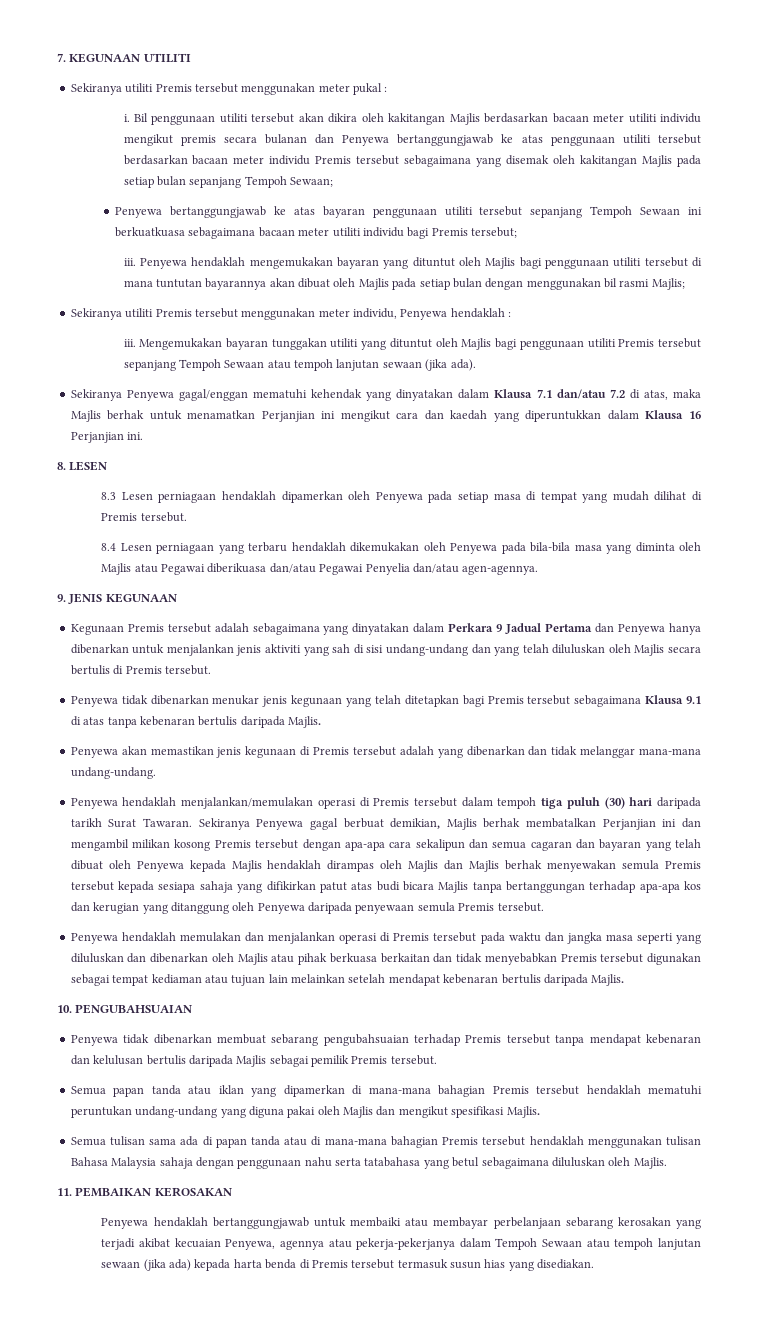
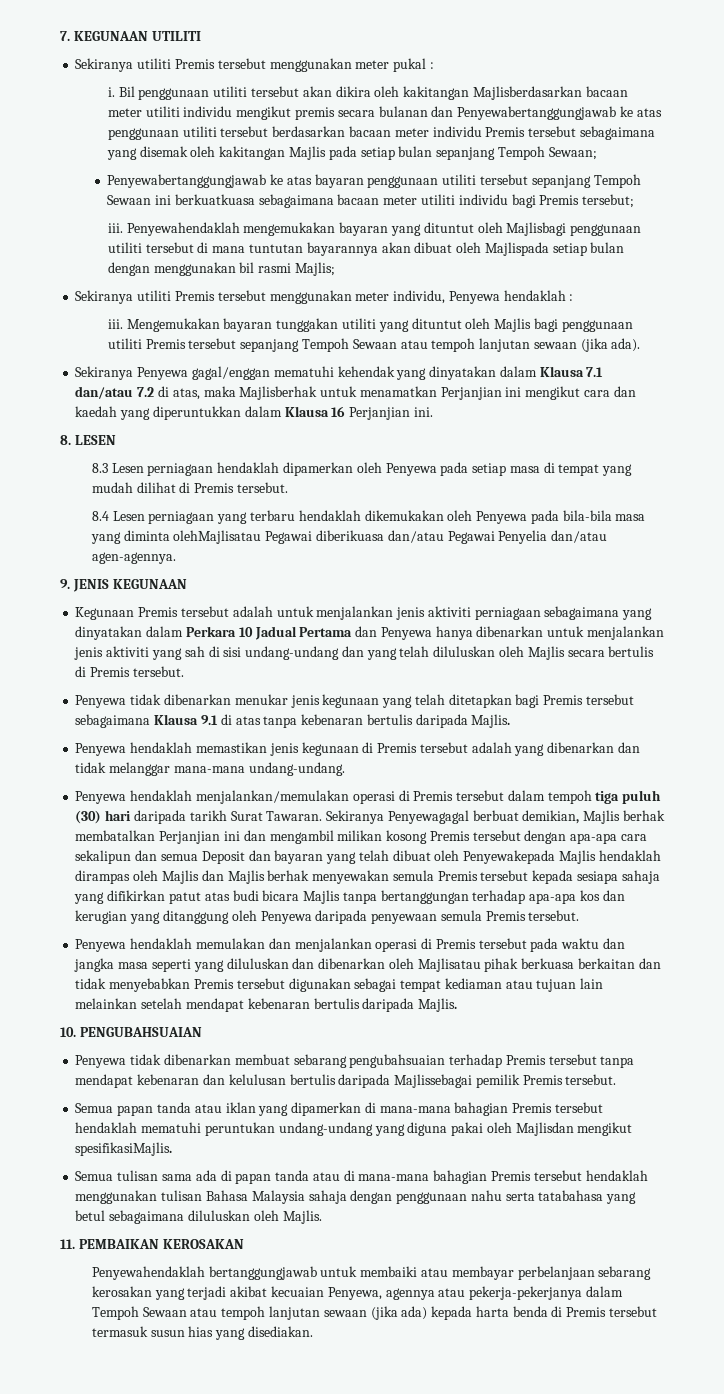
- Bil penggunaan utiliti tersebut akan dikira oleh kakitangan Majlis berdasarkan bacaan meter utiliti individu mengikut premis secara bulanan dan Penyewa bertanggungjawab ke atas penggunaan utiliti tersebut berdasarkan bacaan meter individu Premis tersebut sebagaimana yang disemak oleh kakitangan Majlis pada setiap bulan sepanjang Tempoh Sewaan;
+ Bil penggunaan utiliti tersebut akan dikira oleh kakitangan Majlisberdasarkan bacaan meter utiliti individu mengikut premis secara bulanan dan Penyewabertanggungjawab ke atas penggunaan utiliti tersebut berdasarkan bacaan meter individu Premis tersebut sebagaimana yang disemak oleh kakitangan Majlis pada setiap bulan sepanjang Tempoh Sewaan;
- Penyewa bertanggungjawab ke atas bayaran penggunaan utiliti tersebut sepanjang Tempoh Sewaan ini berkuatkuasa sebagaimana bacaan meter utiliti individu bagi Premis tersebut;
+ Penyewabertanggungjawab ke atas bayaran penggunaan utiliti tersebut sepanjang Tempoh Sewaan ini berkuatkuasa sebagaimana bacaan meter utiliti individu bagi Premis tersebut;
- Penyewa hendaklah mengemukakan bayaran yang dituntut oleh Majlis bagi penggunaan utiliti tersebut di mana tuntutan bayarannya akan dibuat oleh Majlis pada setiap bulan dengan menggunakan bil rasmi Majlis;
+ Penyewahendaklah mengemukakan bayaran yang dituntut oleh Majlisbagi penggunaan utiliti tersebut di mana tuntutan bayarannya akan dibuat oleh Majlispada setiap bulan dengan menggunakan bil rasmi Majlis;
- Sekiranya Penyewa gagal/enggan mematuhi kehendak yang dinyatakan dalam Klausa 7.1 dan/atau 7.2 di atas, maka Majlis berhak untuk menamatkan Perjanjian ini mengikut cara dan kaedah yang diperuntukkan dalam Klausa 16 Perjanjian ini.
+ Sekiranya Penyewa gagal/enggan mematuhi kehendak yang dinyatakan dalam Klausa 7.1 dan/atau 7.2 di atas, maka Majlisberhak untuk menamatkan Perjanjian ini mengikut cara dan kaedah yang diperuntukkan dalam Klausa 16 Perjanjian ini.
- 8.4 Lesen perniagaan yang terbaru hendaklah dikemukakan oleh Penyewa pada bila-bila masa yang diminta oleh Majlis atau Pegawai diberikuasa dan/atau Pegawai Penyelia dan/atau agen-agennya.
+ 8.4 Lesen perniagaan yang terbaru hendaklah dikemukakan oleh Penyewa pada bila-bila masa yang diminta olehMajlisatau Pegawai diberikuasa dan/atau Pegawai Penyelia dan/atau agen-agennya.
- Kegunaan Premis tersebut adalah sebagaimana yang dinyatakan dalam Perkara 9 Jadual Pertama dan Penyewa hanya dibenarkan untuk menjalankan jenis aktiviti yang sah di sisi undang-undang dan yang telah diluluskan oleh Majlis secara bertulis di Premis tersebut.
+ Kegunaan Premis tersebut adalah untuk menjalankan jenis aktiviti perniagaan sebagaimana yang dinyatakan dalam Perkara 10 Jadual Pertama dan Penyewa hanya dibenarkan untuk menjalankan jenis aktiviti yang sah di sisi undang-undang dan yang telah diluluskan oleh Majlis secara bertulis di Premis tersebut.
- Penyewa akan memastikan jenis kegunaan di Premis tersebut adalah yang dibenarkan dan tidak melanggar mana-mana undang-undang.
+ Penyewa hendaklah memastikan jenis kegunaan di Premis tersebut adalah yang dibenarkan dan tidak melanggar mana-mana undang-undang.
- Sekiranya Penyewa gagal berbuat demikian, Majlis berhak membatalkan Perjanjian ini dan mengambil milikan kosong Premis tersebut dengan apa-apa cara sekalipun dan semua cagaran dan bayaran yang telah dibuat oleh Penyewa kepada Majlis hendaklah dirampas oleh Majlis dan Majlis berhak menyewakan semula Premis tersebut kepada sesiapa sahaja yang difikirkan patut atas budi bicara Majlis tanpa bertanggungan terhadap apa-apa kos dan kerugian yang ditanggung oleh Penyewa daripada penyewaan semula Premis tersebut.
+ Sekiranya Penyewagagal berbuat demikian, Majlis berhak membatalkan Perjanjian ini dan mengambil milikan kosong Premis tersebut dengan apa-apa cara sekalipun dan semua Deposit dan bayaran yang telah dibuat oleh Penyewakepada Majlis hendaklah dirampas oleh Majlis dan Majlis berhak menyewakan semula Premis tersebut kepada sesiapa sahaja yang difikirkan patut atas budi bicara Majlis tanpa bertanggungan terhadap apa-apa kos dan kerugian yang ditanggung oleh Penyewa daripada penyewaan semula Premis tersebut.
- Penyewa hendaklah memulakan dan menjalankan operasi di Premis tersebut pada waktu dan jangka masa seperti yang diluluskan dan dibenarkan oleh Majlis atau pihak berkuasa berkaitan dan tidak menyebabkan Premis tersebut digunakan sebagai tempat kediaman atau tujuan lain melainkan setelah mendapat kebenaran bertulis daripada Majlis.
+ Penyewa hendaklah memulakan dan menjalankan operasi di Premis tersebut pada waktu dan jangka masa seperti yang diluluskan dan dibenarkan oleh Majlisatau pihak berkuasa berkaitan dan tidak menyebabkan Premis tersebut digunakan sebagai tempat kediaman atau tujuan lain melainkan setelah mendapat kebenaran bertulis daripada Majlis.
- Penyewa tidak dibenarkan membuat sebarang pengubahsuaian terhadap Premis tersebut tanpa mendapat kebenaran dan kelulusan bertulis daripada Majlis sebagai pemilik Premis tersebut.
+ Penyewa tidak dibenarkan membuat sebarang pengubahsuaian terhadap Premis tersebut tanpa mendapat kebenaran dan kelulusan bertulis daripada Majlissebagai pemilik Premis tersebut.
- Semua papan tanda atau iklan yang dipamerkan di mana-mana bahagian Premis tersebut hendaklah mematuhi peruntukan undang-undang yang diguna pakai oleh Majlis dan mengikut spesifikasi Majlis.
+ Semua papan tanda atau iklan yang dipamerkan di mana-mana bahagian Premis tersebut hendaklah mematuhi peruntukan undang-undang yang diguna pakai oleh Majlisdan mengikut spesifikasiMajlis.
- Penyewa hendaklah bertanggungjawab untuk membaiki atau membayar perbelanjaan sebarang kerosakan yang terjadi akibat kecuaian Penyewa, agennya atau pekerja-pekerjanya dalam Tempoh Sewaan atau tempoh lanjutan sewaan (jika ada) kepada harta benda di Premis tersebut termasuk susun hias yang disediakan.
+ Penyewahendaklah bertanggungjawab untuk membaiki atau membayar perbelanjaan sebarang kerosakan yang terjadi akibat kecuaian Penyewa, agennya atau pekerja-pekerjanya dalam Tempoh Sewaan atau tempoh lanjutan sewaan (jika ada) kepada harta benda di Premis tersebut termasuk susun hias yang disediakan.

